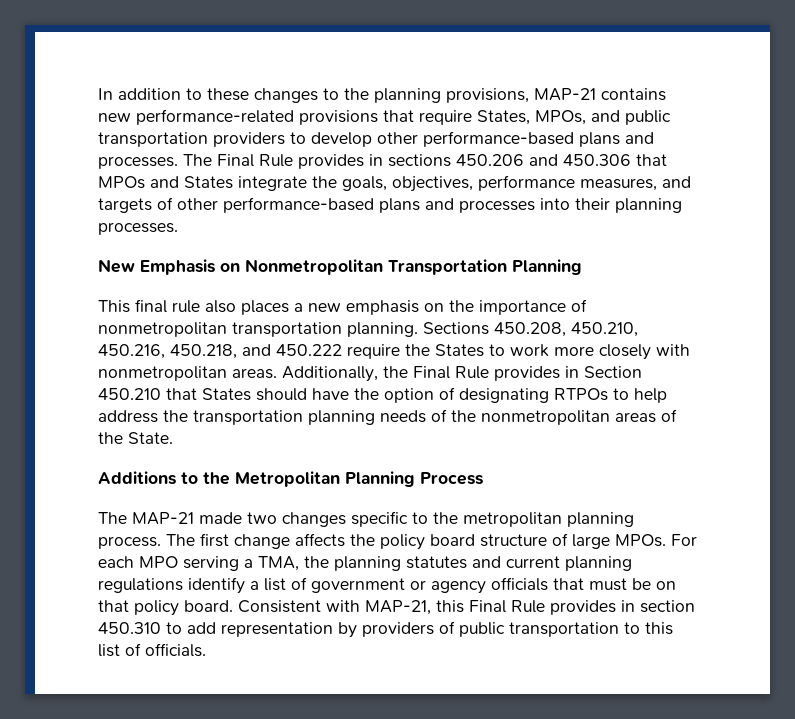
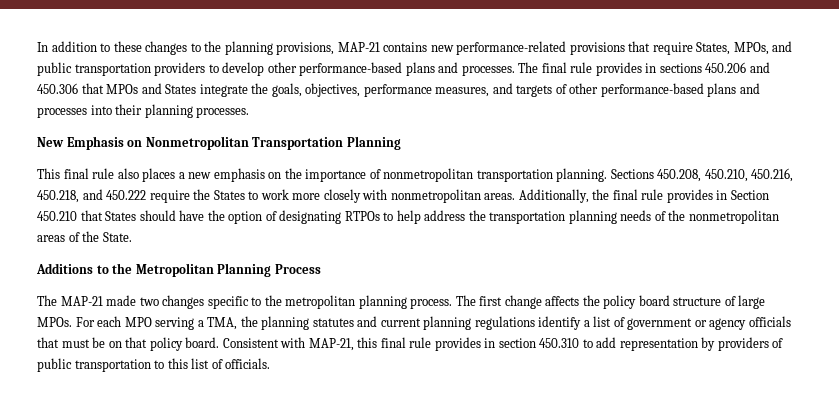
- The Final Rule provides in sections 450.206 and 450.306 that MPOs and States integrate the goals, objectives, performance measures, and targets of other performance-based plans and processes into their planning processes.
+ The final rule provides in sections 450.206 and 450.306 that MPOs and States integrate the goals, objectives, performance measures, and targets of other performance-based plans and processes into their planning processes.
- Additionally, the Final Rule provides in Section 450.210 that States should have the option of designating RTPOs to help address the transportation planning needs of the nonmetropolitan areas of the State.
+ Additionally, the final rule provides in Section 450.210 that States should have the option of designating RTPOs to help address the transportation planning needs of the nonmetropolitan areas of the State.
- Consistent with MAP-21, this Final Rule provides in section 450.310 to add representation by providers of public transportation to this list of officials.
+ Consistent with MAP-21, this final rule provides in section 450.310 to add representation by providers of public transportation to this list of officials.

